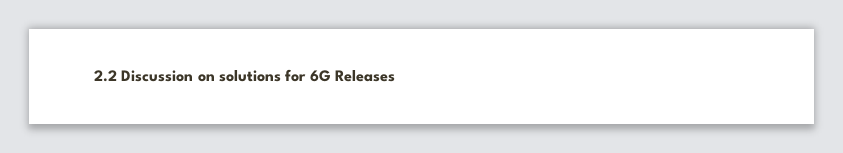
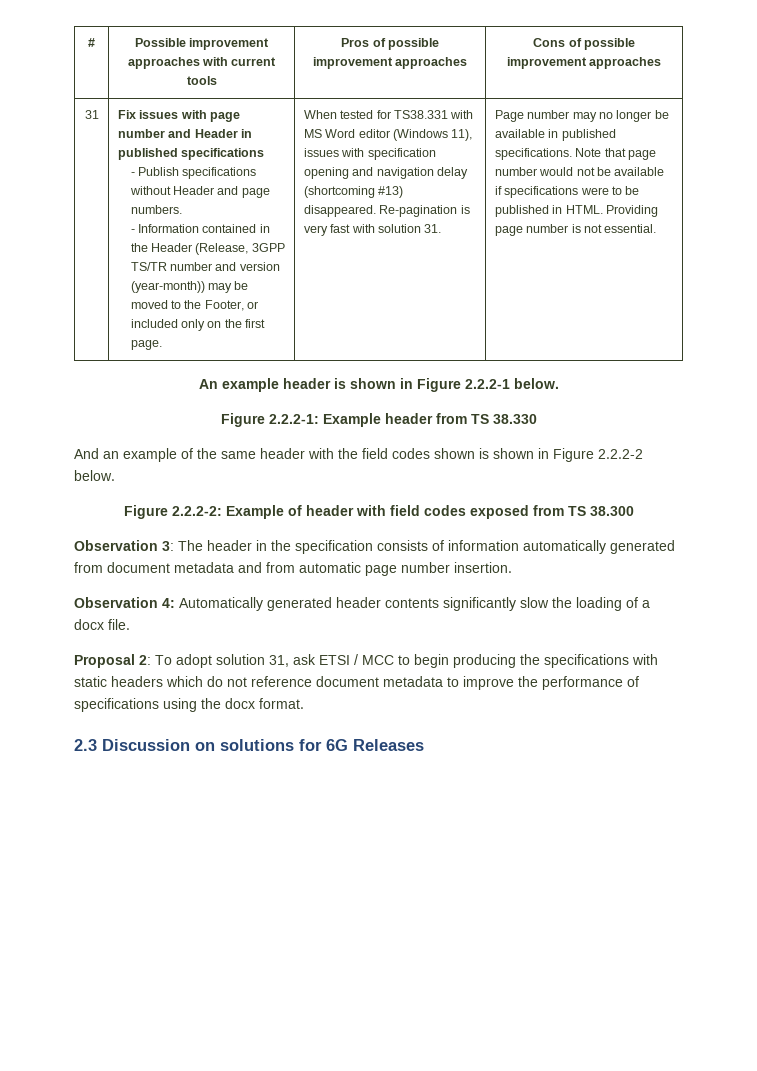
- 2.2 Discussion on solutions for 6G Releases
+ # | Possible improvement approaches with current tools | Pros of possible improvement approaches | Cons of possible improvement approaches
+ 31 | Fix issues with page number and Header in published specifications
+ - Publish specifications without Header and page numbers.
+ - Information contained in the Header (Release, 3GPP TS/TR number and version (year-month)) may be moved to the Footer, or included only on the first page. | When tested for TS38.331 with MS Word editor (Windows 11), issues with specification opening and navigation delay (shortcoming #13) disappeared. Re-pagination is very fast with solution 31. | Page number may no longer be available in published specifications. Note that page number would not be available if specifications were to be published in HTML. Providing page number is not essential.
+ An example header is shown in Figure 2.2.2-1 below.
+ Figure 2.2.2-1: Example header from TS 38.330
+ And an example of the same header with the field codes shown is shown in Figure 2.2.2-2 below.
+ Figure 2.2.2-2: Example of header with field codes exposed from TS 38.300
+ Observation 3: The header in the specification consists of information automatically generated from document metadata and from automatic page number insertion.
+ Observation 4: Automatically generated header contents significantly slow the loading of a docx file.
+ Proposal 2: To adopt solution 31, ask ETSI / MCC to begin producing the specifications with static headers which do not reference document metadata to improve the performance of specifications using the docx format.
+ 2.3 Discussion on solutions for 6G Releases

